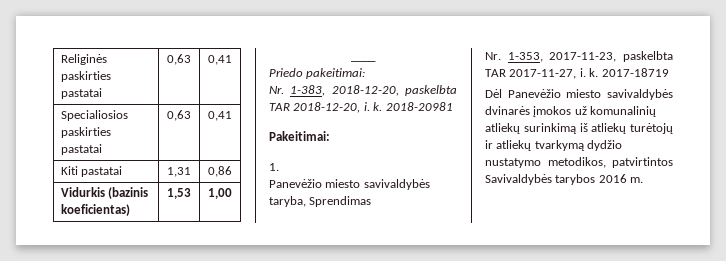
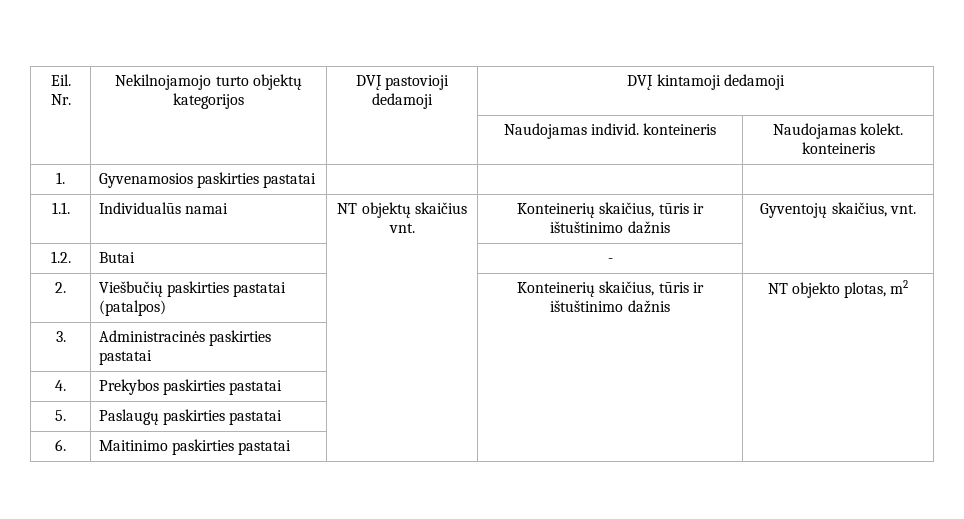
- Religinės paskirties pastatai | 0,63 | 0,41
- Specialiosios paskirties pastatai | 0,63 | 0,41
- Kiti pastatai | 1,31 | 0,86
- Vidurkis (bazinis koeficientas) | 1,53 | 1,00
- ____
- Priedo pakeitimai:
- Nr. 1-383, 2018-12-20, paskelbta TAR 2018-12-20, i. k. 2018-20981
- Pakeitimai:
- 1.
- Panevėžio miesto savivaldybės taryba, Sprendimas
- Nr. 1-353, 2017-11-23, paskelbta TAR 2017-11-27, i. k. 2017-18719
- Dėl Panevėžio miesto savivaldybės dvinarės įmokos už komunalinių atliekų surinkimą iš atliekų turėtojų ir atliekų tvarkymą dydžio nustatymo metodikos, patvirtintos Savivaldybės tarybos 2016 m.
+ Eil. Nr. | Nekilnojamojo turto objektų kategorijos | DVĮ pastovioji dedamoji | DVĮ kintamoji dedamoji
+ | | | Naudojamas individ. konteineris | Naudojamas kolekt. konteineris
+ 1. | Gyvenamosios paskirties pastatai | | |
+ 1.1. | Individualūs namai | NT objektų skaičius vnt. | Konteinerių skaičius, tūris ir ištuštinimo dažnis | Gyventojų skaičius, vnt.
+ 1.2. | Butai | | - |
+ 2. | Viešbučių paskirties pastatai (patalpos) | | Konteinerių skaičius, tūris ir ištuštinimo dažnis | NT objekto plotas, m2
+ 3. | Administracinės paskirties pastatai | | |
+ 4. | Prekybos paskirties pastatai | | |
+ 5. | Paslaugų paskirties pastatai | | |
+ 6. | Maitinimo paskirties pastatai | | |

